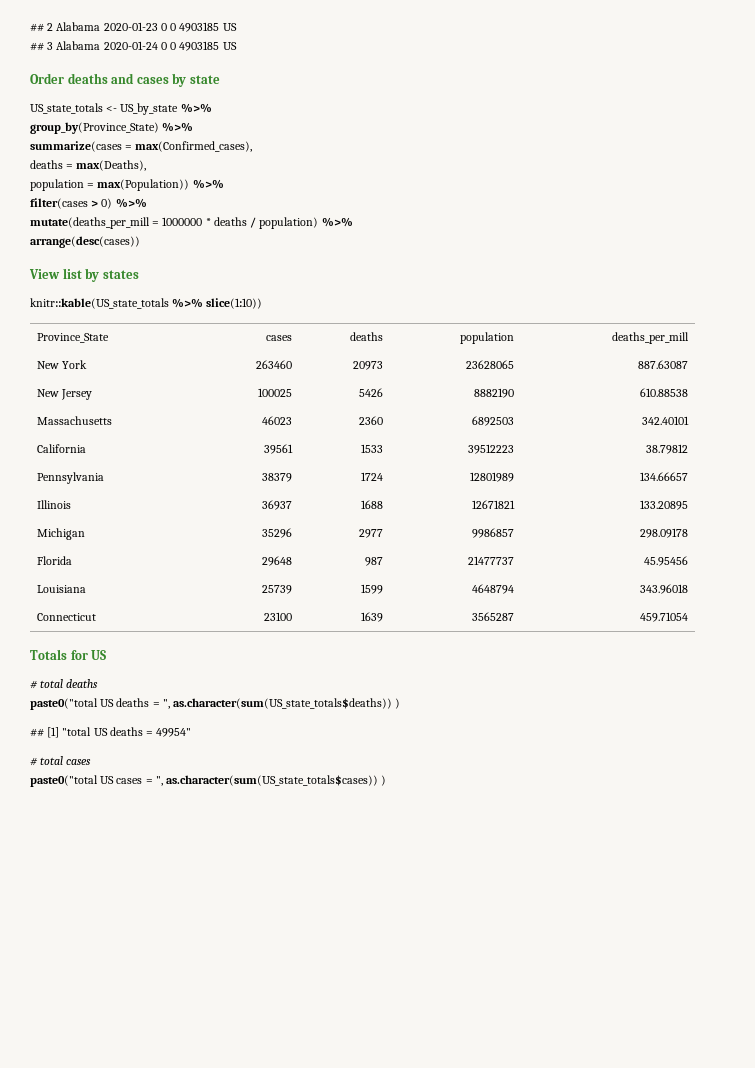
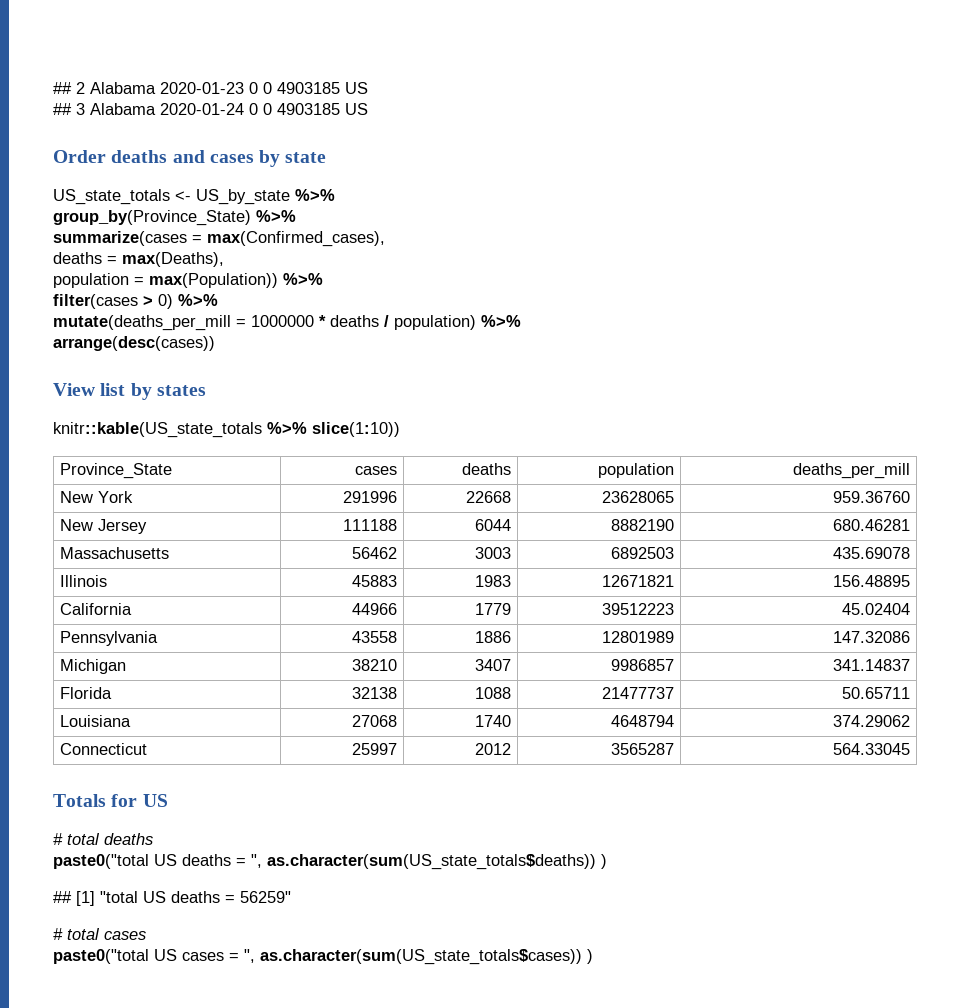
- New York | 263460 | 20973 | 23628065 | 887.63087
+ New York | 291996 | 22668 | 23628065 | 959.36760
- New Jersey | 100025 | 5426 | 8882190 | 610.88538
+ New Jersey | 111188 | 6044 | 8882190 | 680.46281
- Massachusetts | 46023 | 2360 | 6892503 | 342.40101
+ Massachusetts | 56462 | 3003 | 6892503 | 435.69078
+ Illinois | 45883 | 1983 | 12671821 | 156.48895
- California | 39561 | 1533 | 39512223 | 38.79812
+ California | 44966 | 1779 | 39512223 | 45.02404
- Pennsylvania | 38379 | 1724 | 12801989 | 134.66657
- Illinois | 36937 | 1688 | 12671821 | 133.20895
+ Pennsylvania | 43558 | 1886 | 12801989 | 147.32086
- Michigan | 35296 | 2977 | 9986857 | 298.09178
+ Michigan | 38210 | 3407 | 9986857 | 341.14837
- Florida | 29648 | 987 | 21477737 | 45.95456
+ Florida | 32138 | 1088 | 21477737 | 50.65711
- Louisiana | 25739 | 1599 | 4648794 | 343.96018
+ Louisiana | 27068 | 1740 | 4648794 | 374.29062
- Connecticut | 23100 | 1639 | 3565287 | 459.71054
+ Connecticut | 25997 | 2012 | 3565287 | 564.33045
- ## [1] "total US deaths = 49954"
+ ## [1] "total US deaths = 56259"

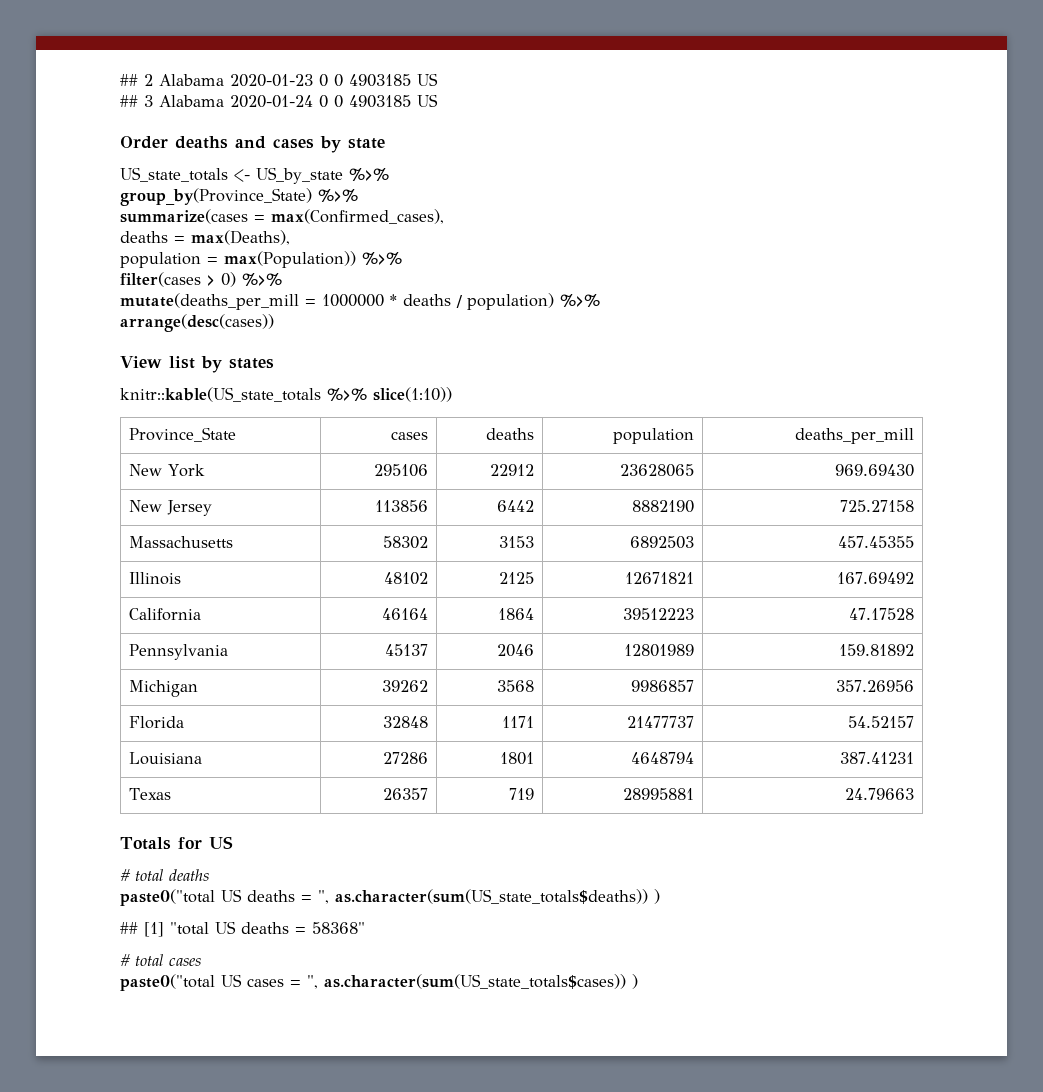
- New York | 291996 | 22668 | 23628065 | 959.36760
+ New York | 295106 | 22912 | 23628065 | 969.69430
- New Jersey | 111188 | 6044 | 8882190 | 680.46281
+ New Jersey | 113856 | 6442 | 8882190 | 725.27158
- Massachusetts | 56462 | 3003 | 6892503 | 435.69078
+ Massachusetts | 58302 | 3153 | 6892503 | 457.45355
- Illinois | 45883 | 1983 | 12671821 | 156.48895
+ Illinois | 48102 | 2125 | 12671821 | 167.69492
- California | 44966 | 1779 | 39512223 | 45.02404
+ California | 46164 | 1864 | 39512223 | 47.17528
- Pennsylvania | 43558 | 1886 | 12801989 | 147.32086
+ Pennsylvania | 45137 | 2046 | 12801989 | 159.81892
- Michigan | 38210 | 3407 | 9986857 | 341.14837
+ Michigan | 39262 | 3568 | 9986857 | 357.26956
- Florida | 32138 | 1088 | 21477737 | 50.65711
+ Florida | 32848 | 1171 | 21477737 | 54.52157
- Louisiana | 27068 | 1740 | 4648794 | 374.29062
- Connecticut | 25997 | 2012 | 3565287 | 564.33045
+ Louisiana | 27286 | 1801 | 4648794 | 387.41231
+ Texas | 26357 | 719 | 28995881 | 24.79663
- ## [1] "total US deaths = 56259"
+ ## [1] "total US deaths = 58368"

